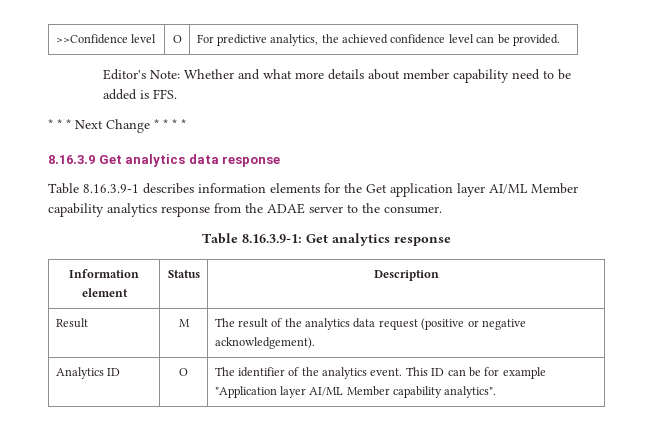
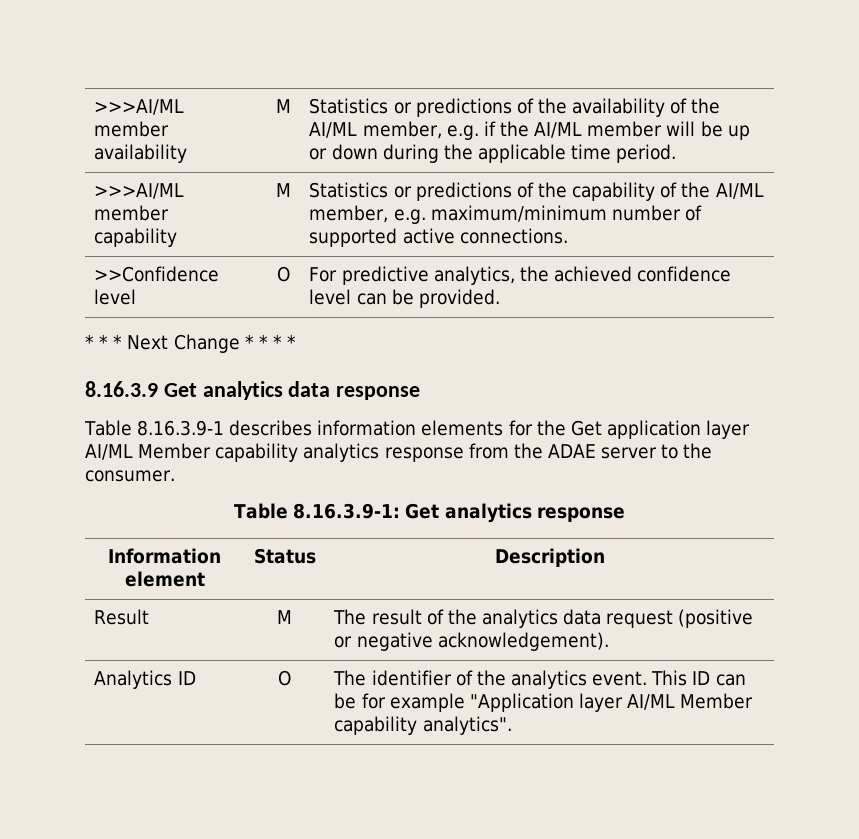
+ >>>AI/ML member availability | M | Statistics or predictions of the availability of the AI/ML member, e.g. if the AI/ML member will be up or down during the applicable time period.
+ >>>AI/ML member capability | M | Statistics or predictions of the capability of the AI/ML member, e.g. maximum/minimum number of supported active connections.
- Editor's Note: Whether and what more details about member capability need to be added is FFS.

